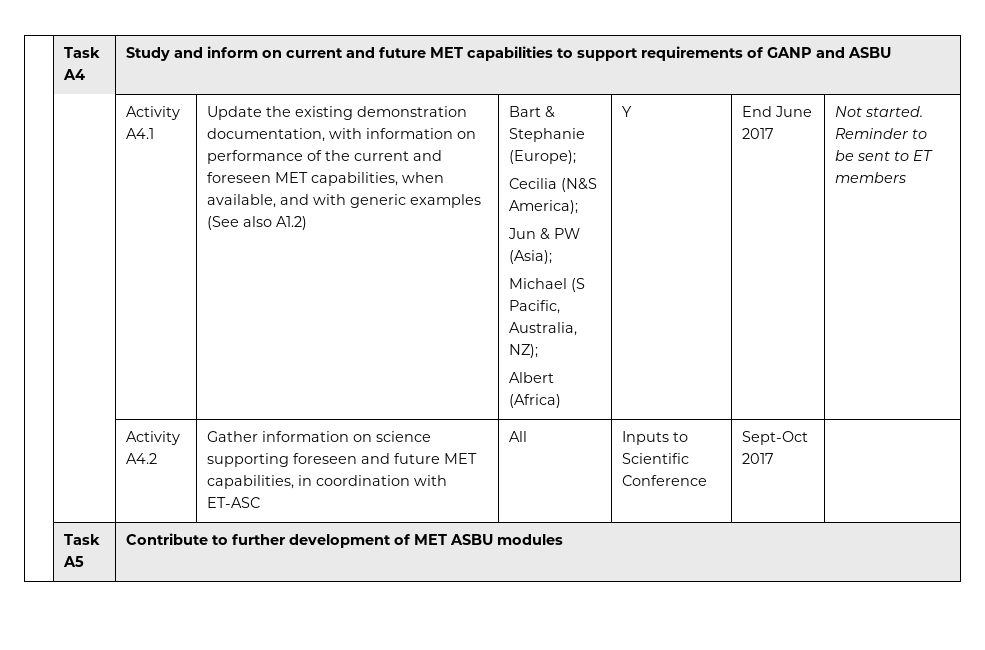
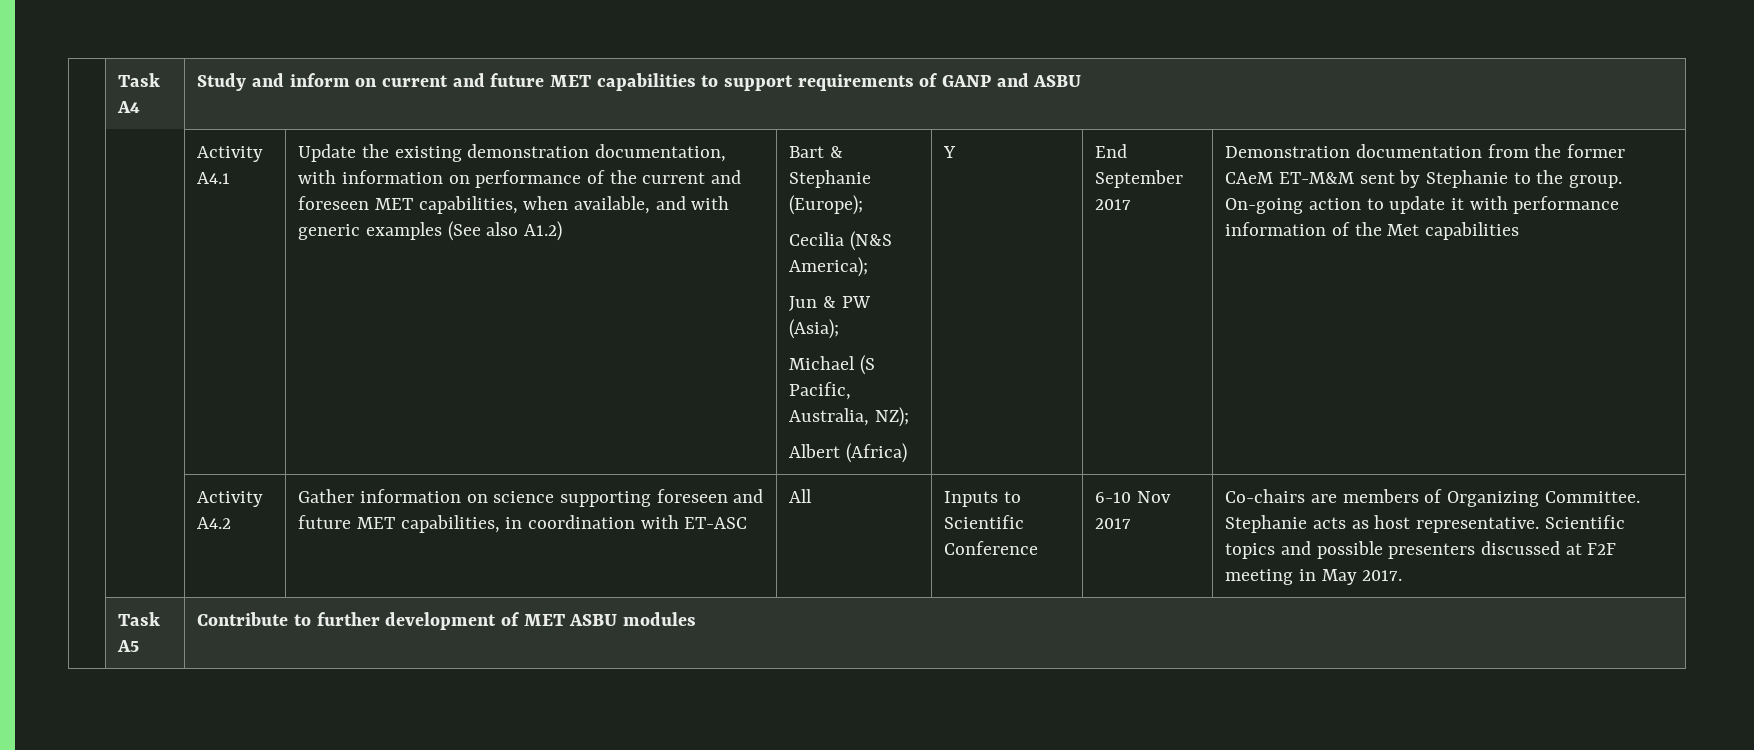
- End June 2017 | Not started. Reminder to be sent to ET members
+ End September 2017 | Demonstration documentation from the former CAeM ET-M&M sent by Stephanie to the group. On-going action to update it with performance information of the Met capabilities
- Sept-Oct 2017
+ 6-10 Nov 2017 | Co-chairs are members of Organizing Committee. Stephanie acts as host representative. Scientific topics and possible presenters discussed at F2F meeting in May 2017.

